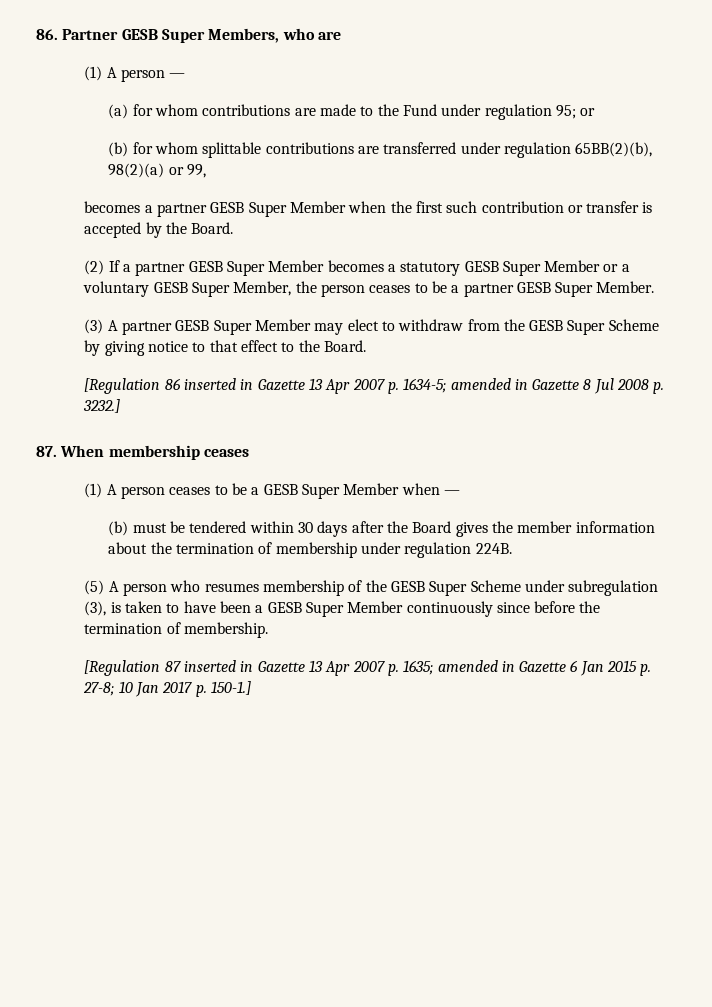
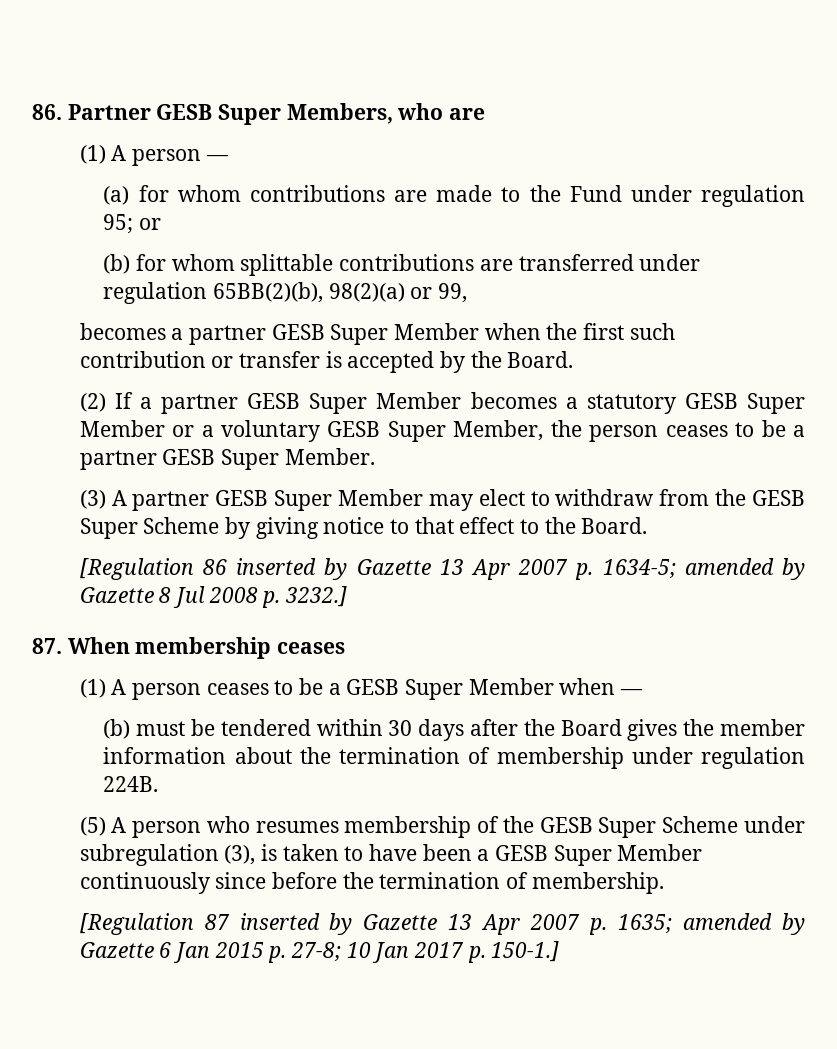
- [Regulation 86 inserted in Gazette 13 Apr 2007 p. 1634-5; amended in Gazette 8 Jul 2008 p. 3232.]
+ [Regulation 86 inserted by Gazette 13 Apr 2007 p. 1634-5; amended by Gazette 8 Jul 2008 p. 3232.]
- [Regulation 87 inserted in Gazette 13 Apr 2007 p. 1635; amended in Gazette 6 Jan 2015 p. 27-8; 10 Jan 2017 p. 150-1.]
+ [Regulation 87 inserted by Gazette 13 Apr 2007 p. 1635; amended by Gazette 6 Jan 2015 p. 27-8; 10 Jan 2017 p. 150-1.]

